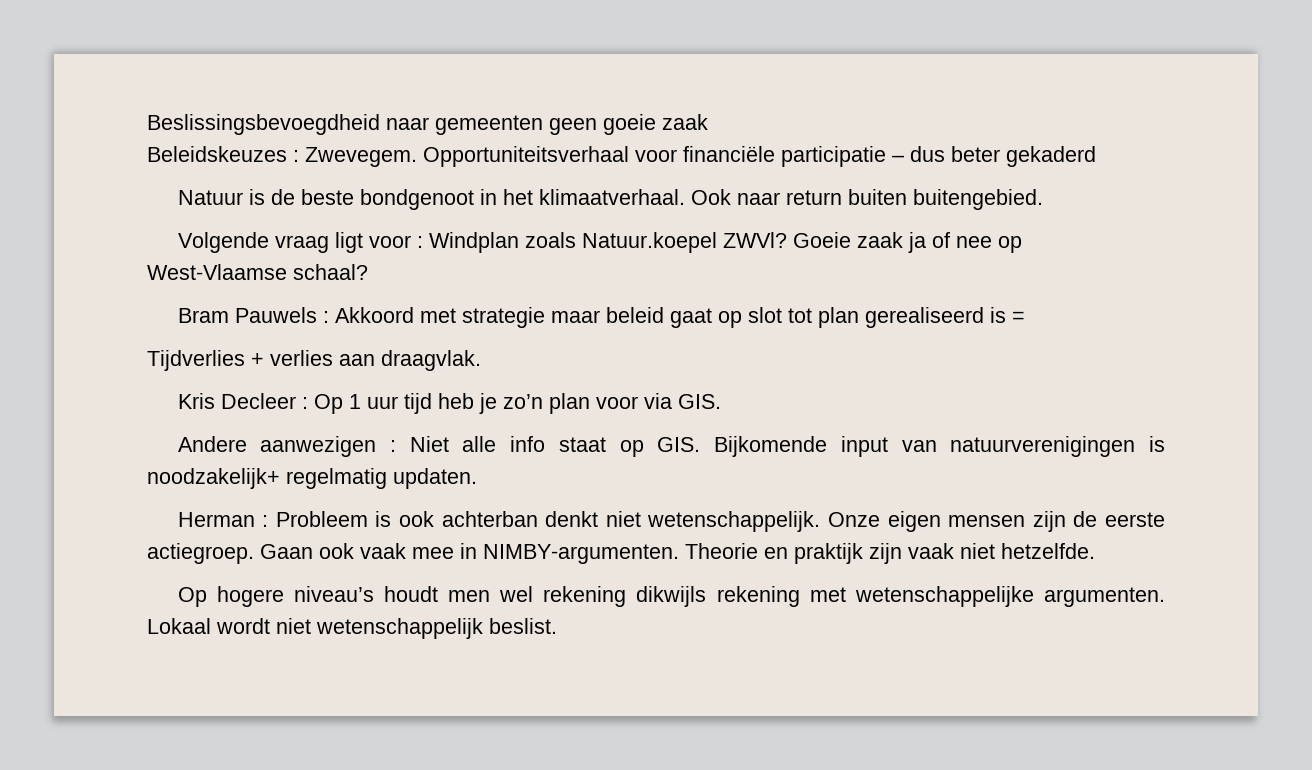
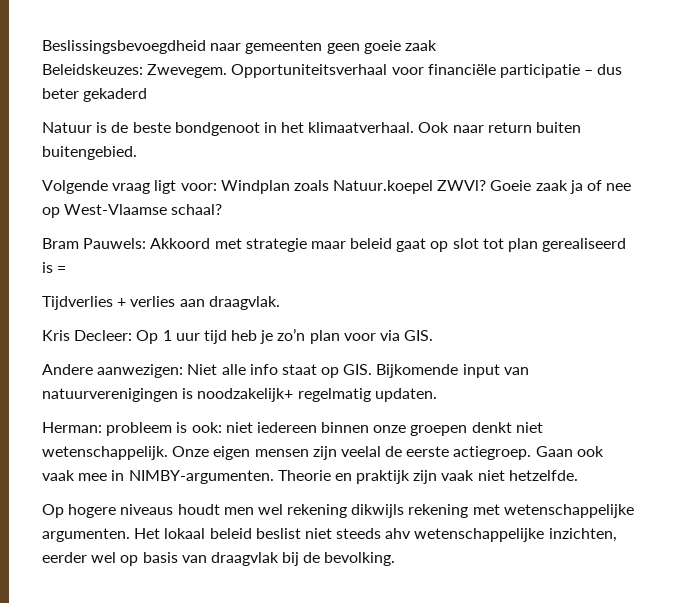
- Beleidskeuzes : Zwevegem.
+ Beleidskeuzes: Zwevegem.
- Volgende vraag ligt voor : Windplan zoals Natuur.koepel ZWVl?
+ Volgende vraag ligt voor: Windplan zoals Natuur.koepel ZWVl?
- Bram Pauwels : Akkoord met strategie maar beleid gaat op slot tot plan gerealiseerd is =
+ Bram Pauwels: Akkoord met strategie maar beleid gaat op slot tot plan gerealiseerd is =
- Kris Decleer : Op 1 uur tijd heb je zo’n plan voor via GIS.
+ Kris Decleer: Op 1 uur tijd heb je zo’n plan voor via GIS.
- Andere aanwezigen : Niet alle info staat op GIS. Bijkomende input van natuurverenigingen is noodzakelijk+ regelmatig updaten.
+ Andere aanwezigen: Niet alle info staat op GIS. Bijkomende input van natuurverenigingen is noodzakelijk+ regelmatig updaten.
- Herman : Probleem is ook achterban denkt niet wetenschappelijk.
+ Herman: probleem is ook: niet iedereen binnen onze groepen denkt niet wetenschappelijk.
- Onze eigen mensen zijn de eerste actiegroep.
+ Onze eigen mensen zijn veelal de eerste actiegroep.
- Op hogere niveau’s houdt men wel rekening dikwijls rekening met wetenschappelijke argumenten.
+ Op hogere niveaus houdt men wel rekening dikwijls rekening met wetenschappelijke argumenten.
- Lokaal wordt niet wetenschappelijk beslist.
+ Het lokaal beleid beslist niet steeds ahv wetenschappelijke inzichten, eerder wel op basis van draagvlak bij de bevolking.

